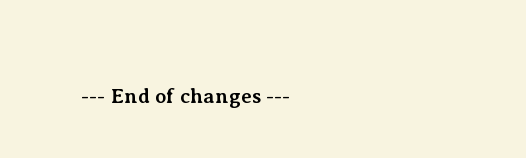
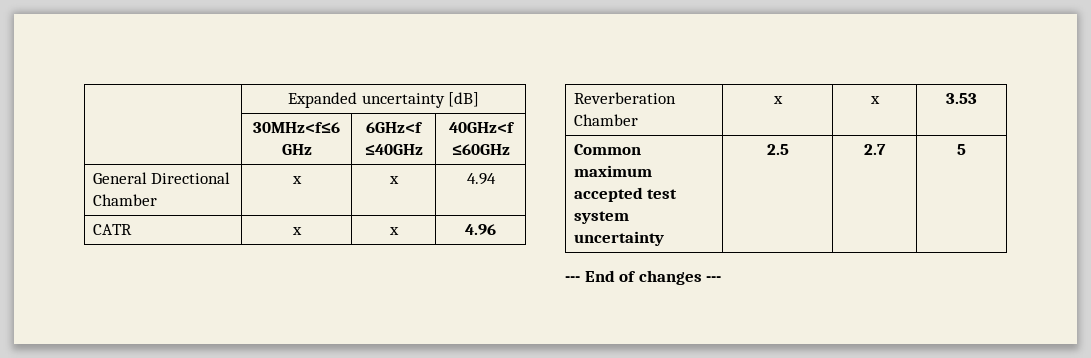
+ | Expanded uncertainty [dB]
+ | 30MHz<f≤6 GHz | 6GHz<f ≤40GHz | 40GHz<f ≤60GHz
+ General Directional Chamber | x | x | 4.94
+ CATR | x | x | 4.96
+ Reverberation Chamber | x | x | 3.53
+ Common maximum accepted test system uncertainty | 2.5 | 2.7 | 5

